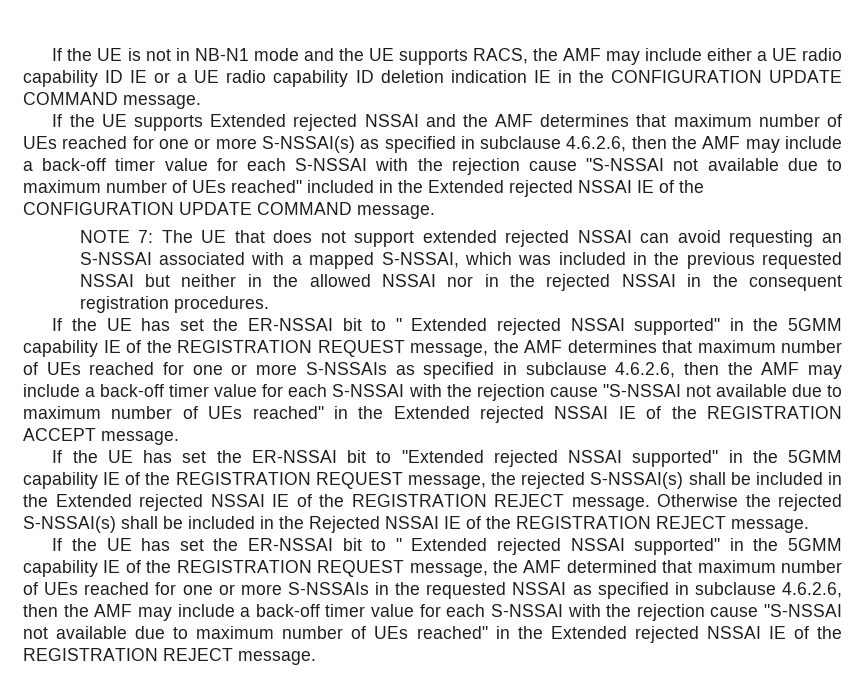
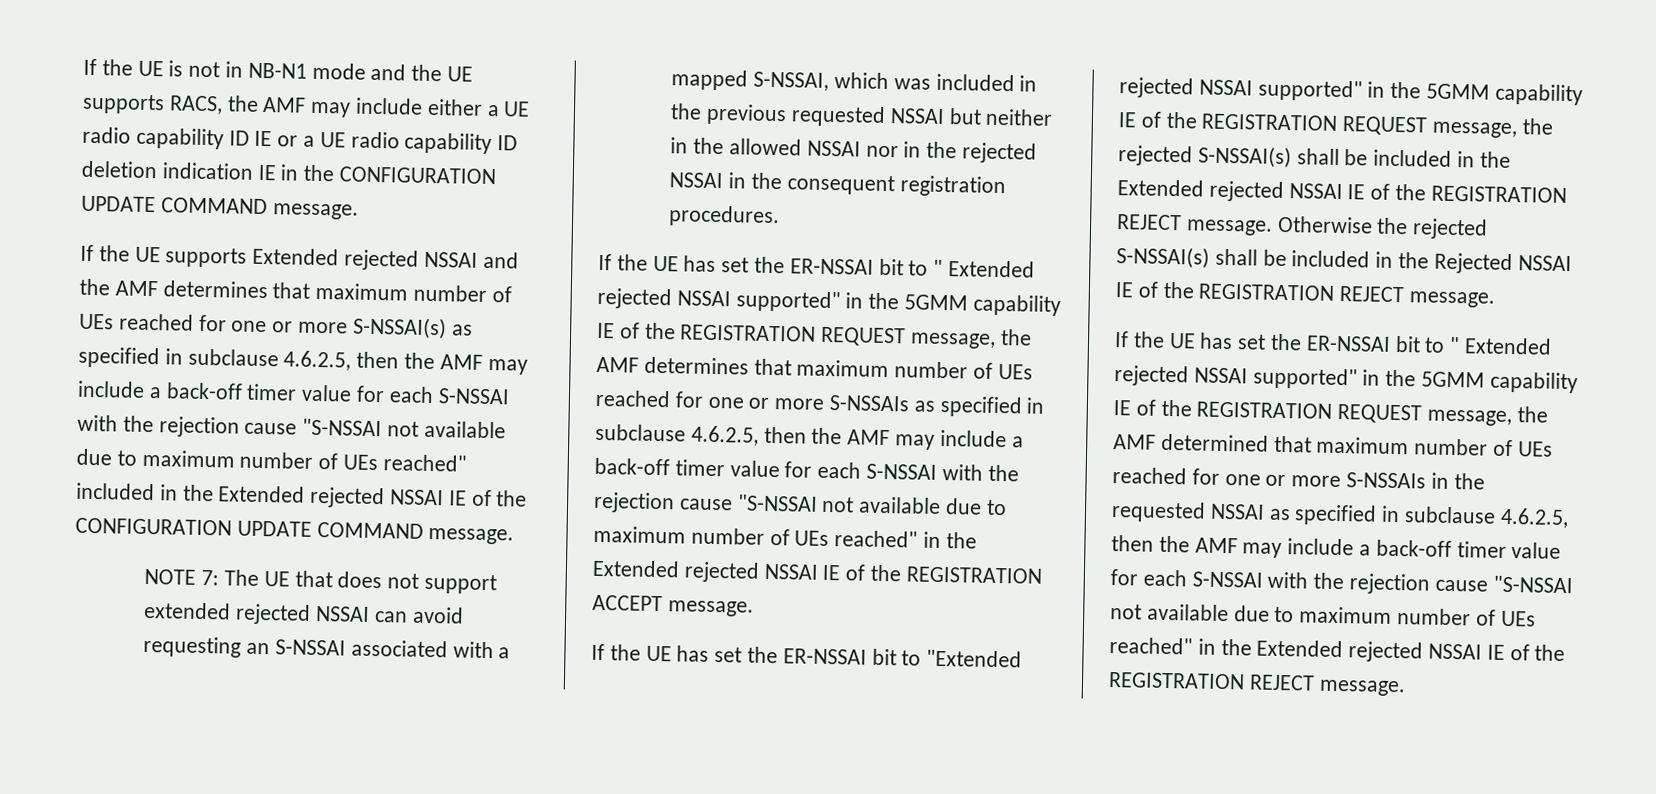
- If the UE supports Extended rejected NSSAI and the AMF determines that maximum number of UEs reached for one or more S-NSSAI(s) as specified in subclause 4.6.2.6, then the AMF may include a back-off timer value for each S-NSSAI with the rejection cause "S-NSSAI not available due to maximum number of UEs reached" included in the Extended rejected NSSAI IE of the CONFIGURATION UPDATE COMMAND message.
+ If the UE supports Extended rejected NSSAI and the AMF determines that maximum number of UEs reached for one or more S-NSSAI(s) as specified in subclause 4.6.2.5, then the AMF may include a back-off timer value for each S-NSSAI with the rejection cause "S-NSSAI not available due to maximum number of UEs reached" included in the Extended rejected NSSAI IE of the CONFIGURATION UPDATE COMMAND message.
- If the UE has set the ER-NSSAI bit to " Extended rejected NSSAI supported" in the 5GMM capability IE of the REGISTRATION REQUEST message, the AMF determines that maximum number of UEs reached for one or more S-NSSAIs as specified in subclause 4.6.2.6, then the AMF may include a back-off timer value for each S-NSSAI with the rejection cause "S-NSSAI not available due to maximum number of UEs reached" in the Extended rejected NSSAI IE of the REGISTRATION ACCEPT message.
+ If the UE has set the ER-NSSAI bit to " Extended rejected NSSAI supported" in the 5GMM capability IE of the REGISTRATION REQUEST message, the AMF determines that maximum number of UEs reached for one or more S-NSSAIs as specified in subclause 4.6.2.5, then the AMF may include a back-off timer value for each S-NSSAI with the rejection cause "S-NSSAI not available due to maximum number of UEs reached" in the Extended rejected NSSAI IE of the REGISTRATION ACCEPT message.
- If the UE has set the ER-NSSAI bit to " Extended rejected NSSAI supported" in the 5GMM capability IE of the REGISTRATION REQUEST message, the AMF determined that maximum number of UEs reached for one or more S-NSSAIs in the requested NSSAI as specified in subclause 4.6.2.6, then the AMF may include a back-off timer value for each S-NSSAI with the rejection cause "S-NSSAI not available due to maximum number of UEs reached" in the Extended rejected NSSAI IE of the REGISTRATION REJECT message.
+ If the UE has set the ER-NSSAI bit to " Extended rejected NSSAI supported" in the 5GMM capability IE of the REGISTRATION REQUEST message, the AMF determined that maximum number of UEs reached for one or more S-NSSAIs in the requested NSSAI as specified in subclause 4.6.2.5, then the AMF may include a back-off timer value for each S-NSSAI with the rejection cause "S-NSSAI not available due to maximum number of UEs reached" in the Extended rejected NSSAI IE of the REGISTRATION REJECT message.

